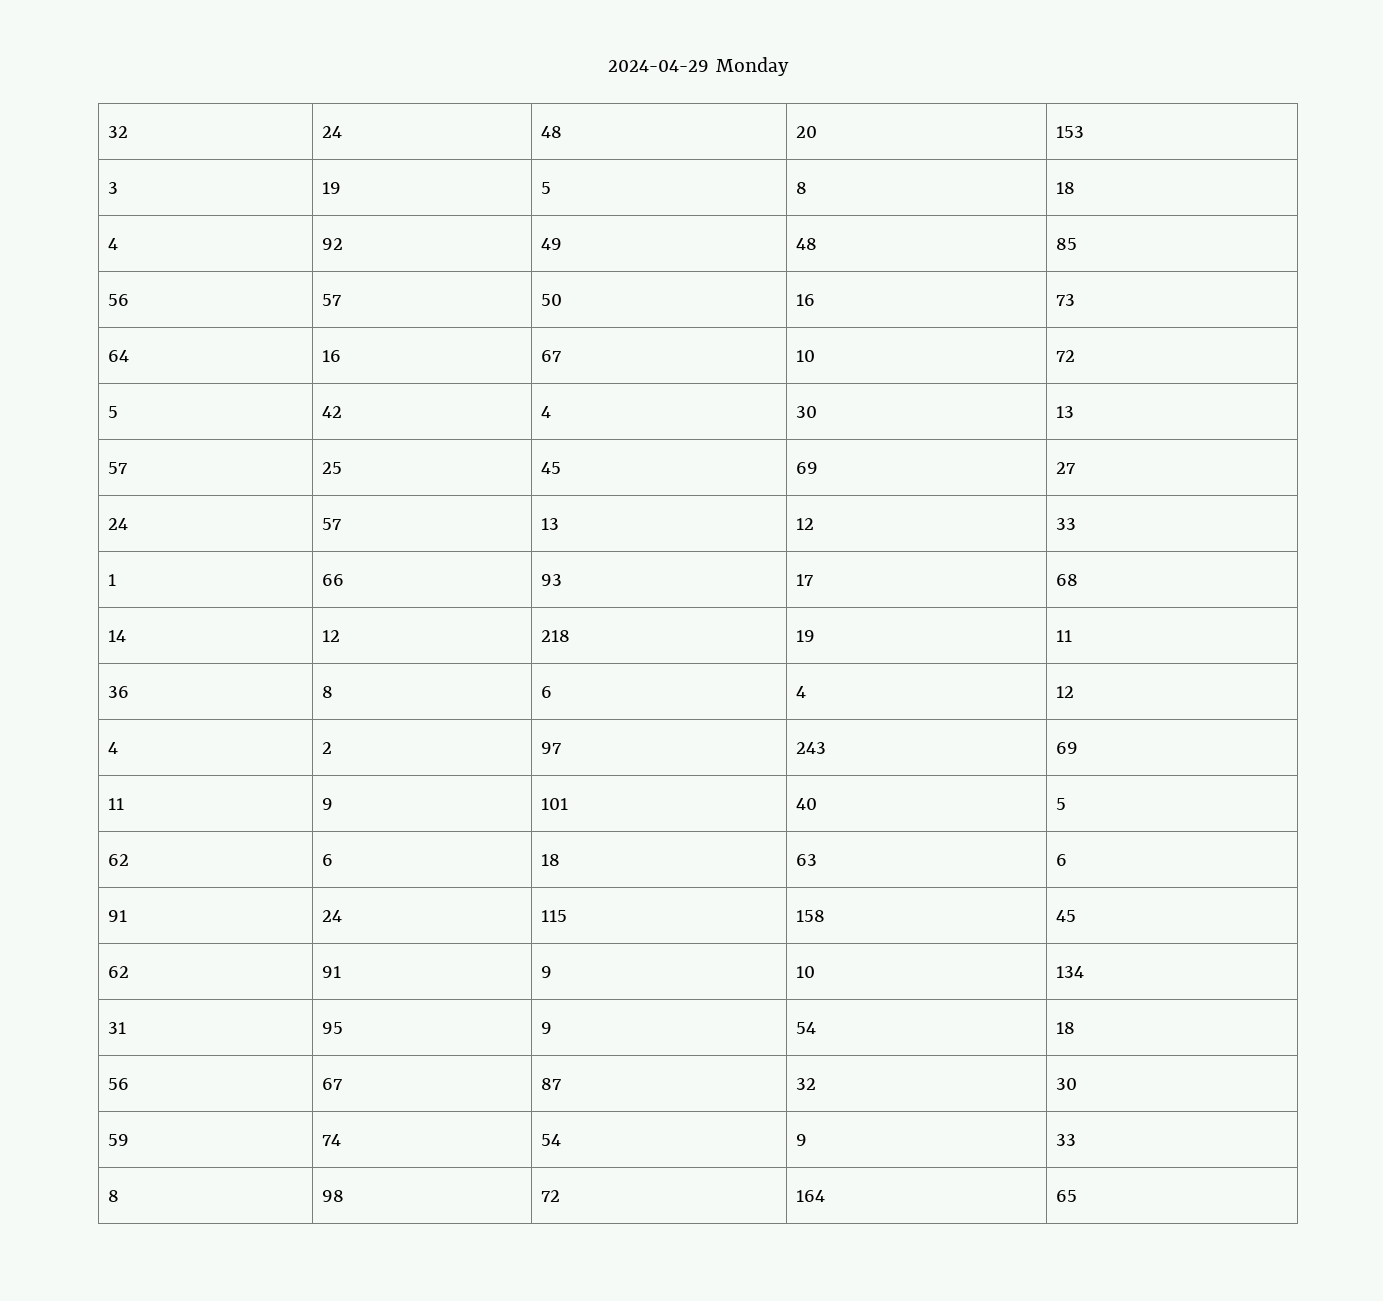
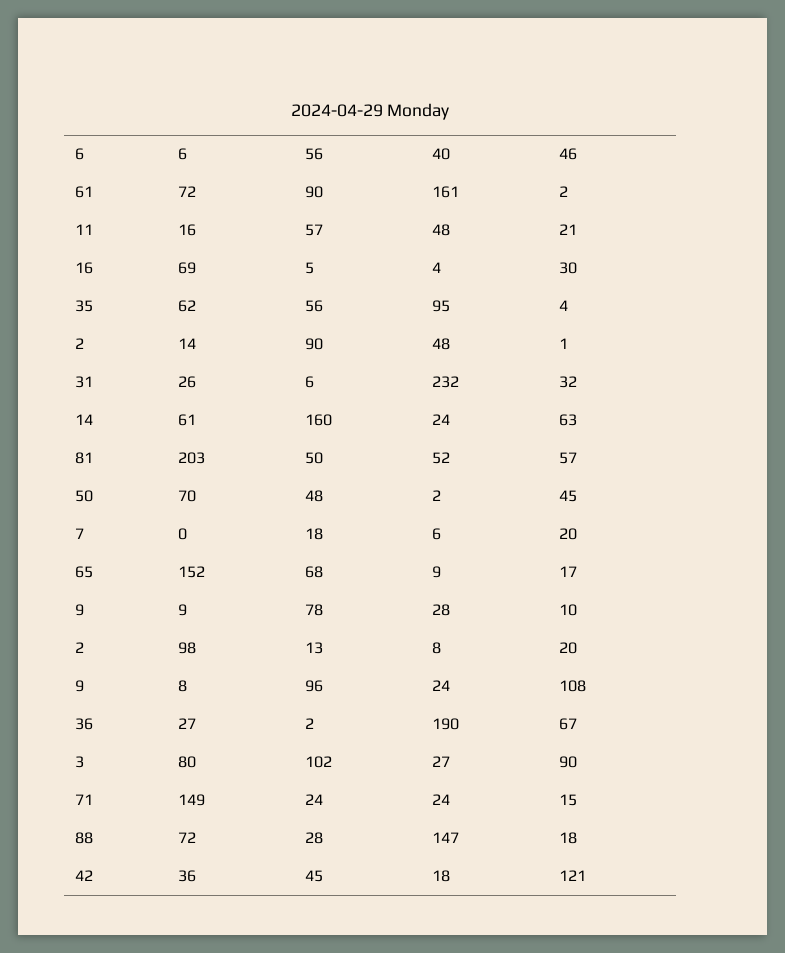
- 32 | 24 | 48 | 20 | 153
- 3 | 19 | 5 | 8 | 18
- 4 | 92 | 49 | 48 | 85
- 56 | 57 | 50 | 16 | 73
- 64 | 16 | 67 | 10 | 72
- 5 | 42 | 4 | 30 | 13
- 57 | 25 | 45 | 69 | 27
- 24 | 57 | 13 | 12 | 33
- 1 | 66 | 93 | 17 | 68
- 14 | 12 | 218 | 19 | 11
- 36 | 8 | 6 | 4 | 12
- 4 | 2 | 97 | 243 | 69
- 11 | 9 | 101 | 40 | 5
- 62 | 6 | 18 | 63 | 6
- 91 | 24 | 115 | 158 | 45
- 62 | 91 | 9 | 10 | 134
- 31 | 95 | 9 | 54 | 18
- 56 | 67 | 87 | 32 | 30
- 59 | 74 | 54 | 9 | 33
- 8 | 98 | 72 | 164 | 65
+ 6 | 6 | 56 | 40 | 46
+ 61 | 72 | 90 | 161 | 2
+ 11 | 16 | 57 | 48 | 21
+ 16 | 69 | 5 | 4 | 30
+ 35 | 62 | 56 | 95 | 4
+ 2 | 14 | 90 | 48 | 1
+ 31 | 26 | 6 | 232 | 32
+ 14 | 61 | 160 | 24 | 63
+ 81 | 203 | 50 | 52 | 57
+ 50 | 70 | 48 | 2 | 45
+ 7 | 0 | 18 | 6 | 20
+ 65 | 152 | 68 | 9 | 17
+ 9 | 9 | 78 | 28 | 10
+ 2 | 98 | 13 | 8 | 20
+ 9 | 8 | 96 | 24 | 108
+ 36 | 27 | 2 | 190 | 67
+ 3 | 80 | 102 | 27 | 90
+ 71 | 149 | 24 | 24 | 15
+ 88 | 72 | 28 | 147 | 18
+ 42 | 36 | 45 | 18 | 121

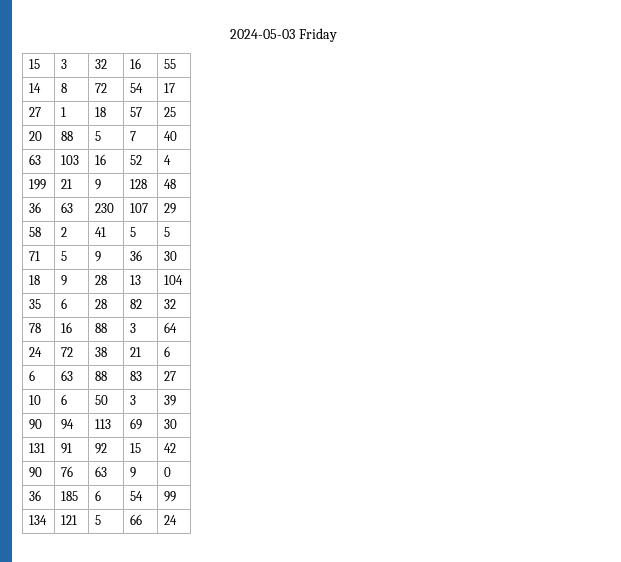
- 2024-04-29 Monday
- 6 | 6 | 56 | 40 | 46
- 61 | 72 | 90 | 161 | 2
- 11 | 16 | 57 | 48 | 21
- 16 | 69 | 5 | 4 | 30
- 35 | 62 | 56 | 95 | 4
- 2 | 14 | 90 | 48 | 1
- 31 | 26 | 6 | 232 | 32
- 14 | 61 | 160 | 24 | 63
- 81 | 203 | 50 | 52 | 57
- 50 | 70 | 48 | 2 | 45
- 7 | 0 | 18 | 6 | 20
- 65 | 152 | 68 | 9 | 17
- 9 | 9 | 78 | 28 | 10
- 2 | 98 | 13 | 8 | 20
- 9 | 8 | 96 | 24 | 108
- 36 | 27 | 2 | 190 | 67
- 3 | 80 | 102 | 27 | 90
- 71 | 149 | 24 | 24 | 15
- 88 | 72 | 28 | 147 | 18
- 42 | 36 | 45 | 18 | 121
+ 2024-05-03 Friday
+ 15 | 3 | 32 | 16 | 55
+ 14 | 8 | 72 | 54 | 17
+ 27 | 1 | 18 | 57 | 25
+ 20 | 88 | 5 | 7 | 40
+ 63 | 103 | 16 | 52 | 4
+ 199 | 21 | 9 | 128 | 48
+ 36 | 63 | 230 | 107 | 29
+ 58 | 2 | 41 | 5 | 5
+ 71 | 5 | 9 | 36 | 30
+ 18 | 9 | 28 | 13 | 104
+ 35 | 6 | 28 | 82 | 32
+ 78 | 16 | 88 | 3 | 64
+ 24 | 72 | 38 | 21 | 6
+ 6 | 63 | 88 | 83 | 27
+ 10 | 6 | 50 | 3 | 39
+ 90 | 94 | 113 | 69 | 30
+ 131 | 91 | 92 | 15 | 42
+ 90 | 76 | 63 | 9 | 0
+ 36 | 185 | 6 | 54 | 99
+ 134 | 121 | 5 | 66 | 24

